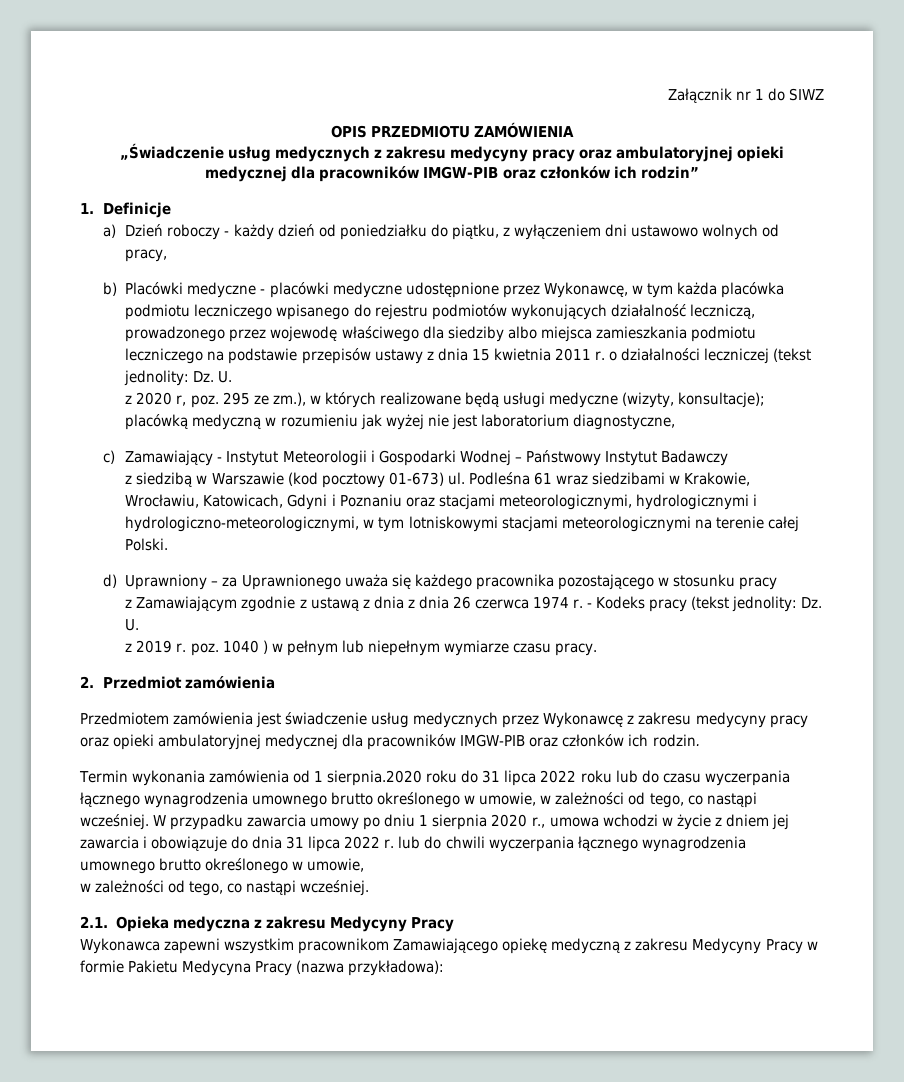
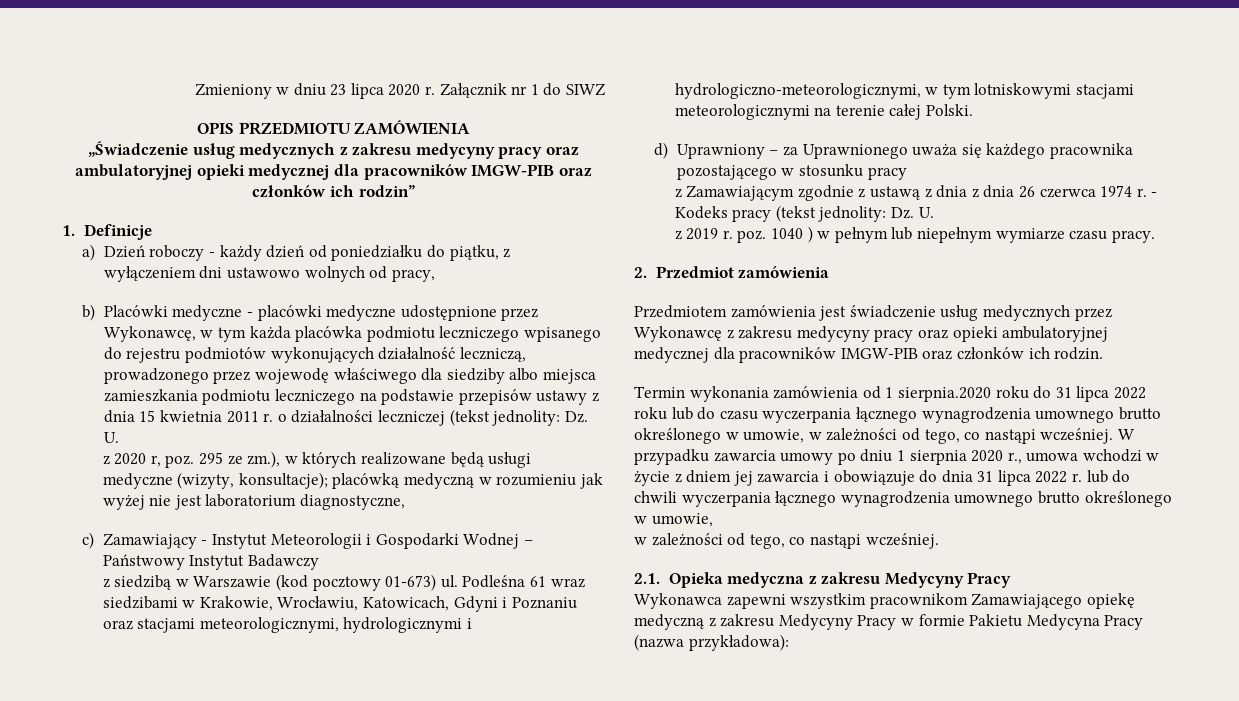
+ Zmieniony w dniu 23 lipca 2020 r.

